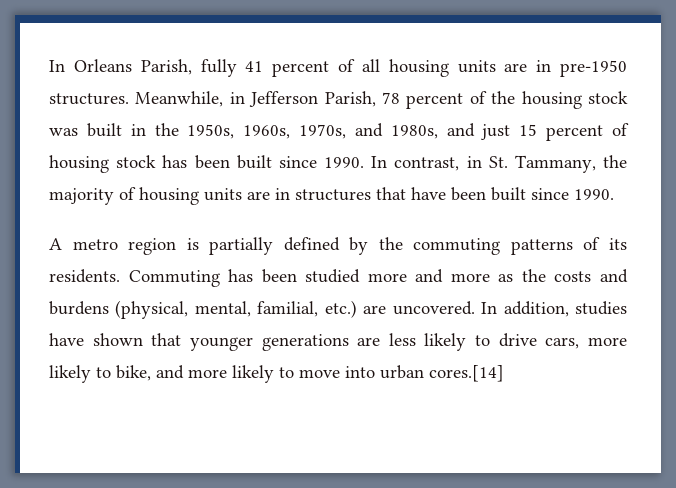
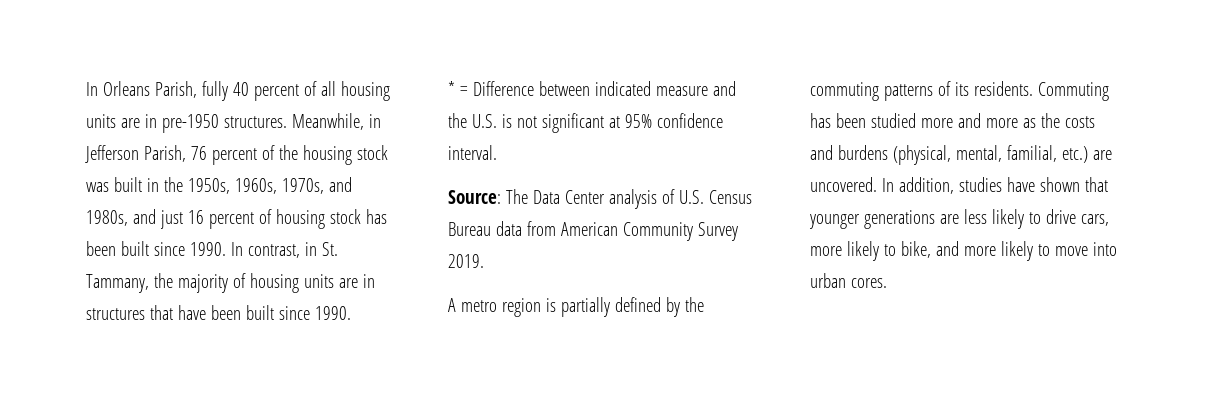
- In Orleans Parish, fully 41 percent of all housing units are in pre-1950 structures.
+ In Orleans Parish, fully 40 percent of all housing units are in pre-1950 structures.
- Meanwhile, in Jefferson Parish, 78 percent of the housing stock was built in the 1950s, 1960s, 1970s, and 1980s, and just 15 percent of housing stock has been built since 1990.
+ Meanwhile, in Jefferson Parish, 76 percent of the housing stock was built in the 1950s, 1960s, 1970s, and 1980s, and just 16 percent of housing stock has been built since 1990.
+ * = Difference between indicated measure and the U.S. is not significant at 95% confidence interval.
+ Source: The Data Center analysis of U.S. Census Bureau data from American Community Survey 2019.
- In addition, studies have shown that younger generations are less likely to drive cars, more likely to bike, and more likely to move into urban cores.[14]
+ In addition, studies have shown that younger generations are less likely to drive cars, more likely to bike, and more likely to move into urban cores.

